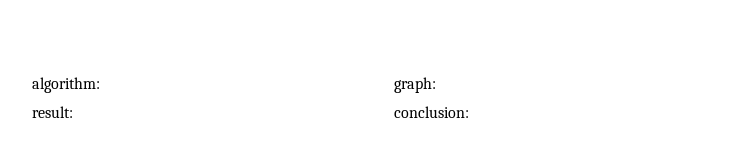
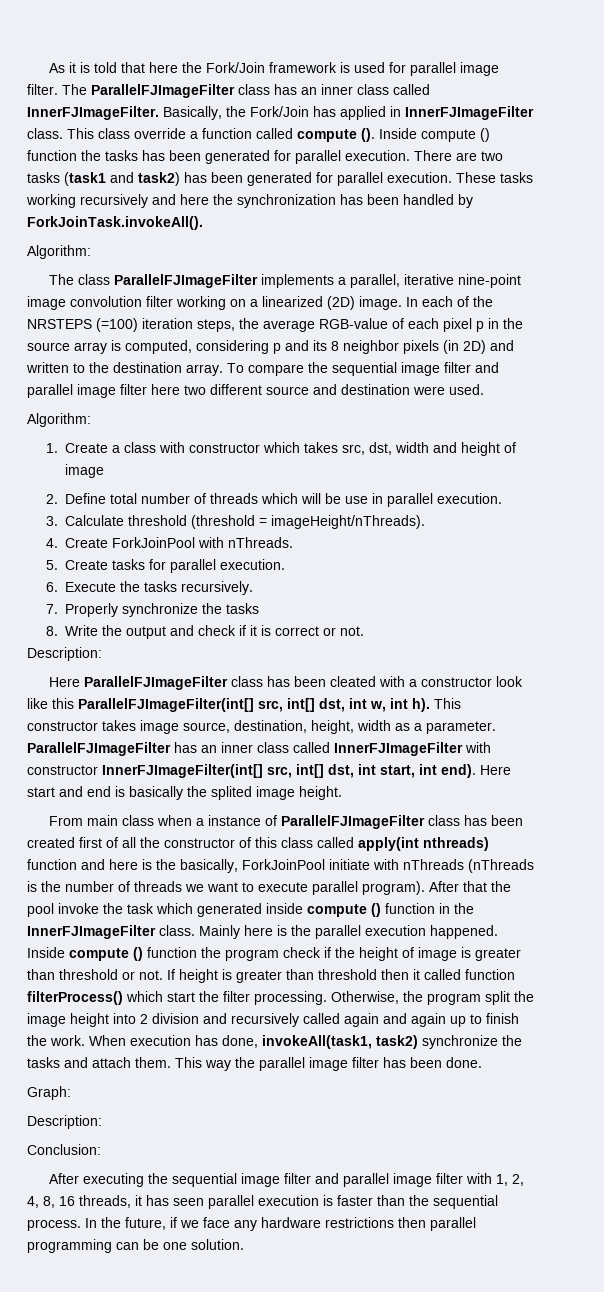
- algorithm:
- result:
- graph:
- conclusion:
+ As it is told that here the Fork/Join framework is used for parallel image filter. The ParallelFJImageFilter class has an inner class called InnerFJImageFilter. Basically, the Fork/Join has applied in InnerFJImageFilter class. This class override a function called compute (). Inside compute () function the tasks has been generated for parallel execution. There are two tasks (task1 and task2) has been generated for parallel execution. These tasks working recursively and here the synchronization has been handled by ForkJoinTask.invokeAll().
+ Algorithm:
+ The class ParallelFJImageFilter implements a parallel, iterative nine-point image convolution filter working on a linearized (2D) image. In each of the NRSTEPS (=100) iteration steps, the average RGB-value of each pixel p in the source array is computed, considering p and its 8 neighbor pixels (in 2D) and written to the destination array. To compare the sequential image filter and parallel image filter here two different source and destination were used.
+ Algorithm:
+ 1. Create a class with constructor which takes src, dst, width and height of image
+ 2. Define total number of threads which will be use in parallel execution.
+ 3. Calculate threshold (threshold = imageHeight/nThreads).
+ 4. Create ForkJoinPool with nThreads.
+ 5. Create tasks for parallel execution.
+ 6. Execute the tasks recursively.
+ 7. Properly synchronize the tasks
+ 8. Write the output and check if it is correct or not.
+ Description:
+ Here ParallelFJImageFilter class has been cleated with a constructor look like this ParallelFJImageFilter(int[] src, int[] dst, int w, int h). This constructor takes image source, destination, height, width as a parameter. ParallelFJImageFilter has an inner class called InnerFJImageFilter with constructor InnerFJImageFilter(int[] src, int[] dst, int start, int end). Here start and end is basically the splited image height.
+ From main class when a instance of ParallelFJImageFilter class has been created first of all the constructor of this class called apply(int nthreads) function and here is the basically, ForkJoinPool initiate with nThreads (nThreads is the number of threads we want to execute parallel program). After that the pool invoke the task which generated inside compute () function in the InnerFJImageFilter class. Mainly here is the parallel execution happened. Inside compute () function the program check if the height of image is greater than threshold or not. If height is greater than threshold then it called function filterProcess() which start the filter processing. Otherwise, the program split the image height into 2 division and recursively called again and again up to finish the work. When execution has done, invokeAll(task1, task2) synchronize the tasks and attach them. This way the parallel image filter has been done.
+ Graph:
+ Description:
+ Conclusion:
+ After executing the sequential image filter and parallel image filter with 1, 2, 4, 8, 16 threads, it has seen parallel execution is faster than the sequential process. In the future, if we face any hardware restrictions then parallel programming can be one solution.

